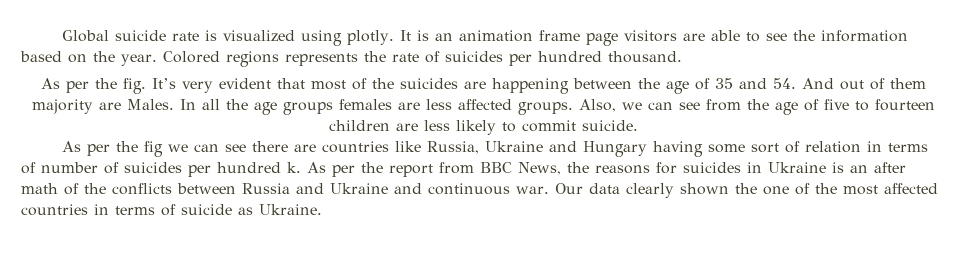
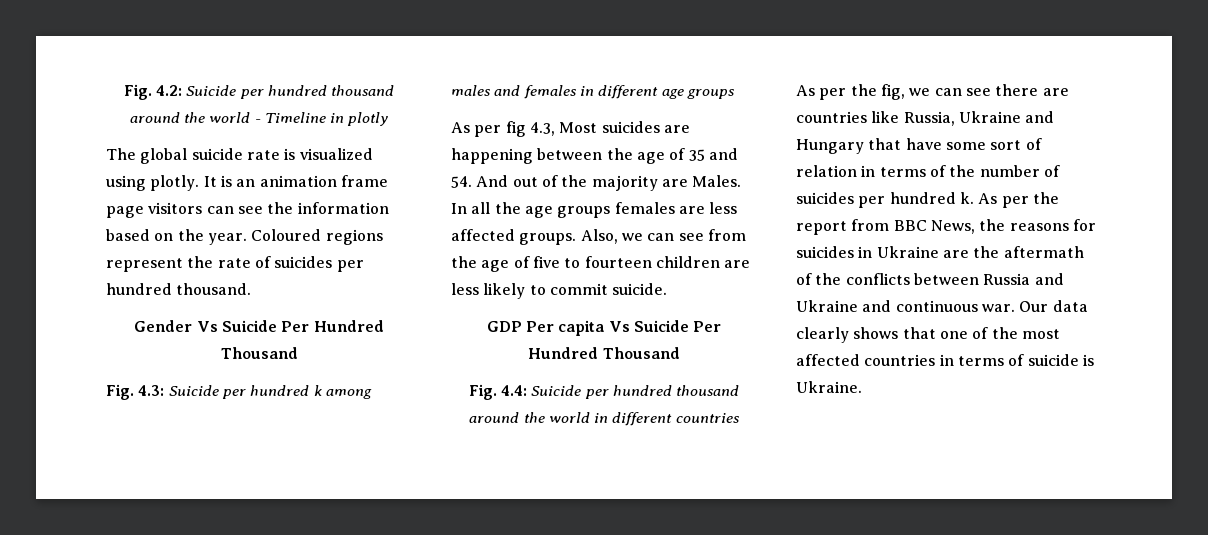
- Global suicide rate is visualized using plotly.
+ Fig. 4.2: Suicide per hundred thousand around the world - Timeline in plotly
+ The global suicide rate is visualized using plotly.
- It is an animation frame page visitors are able to see the information based on the year.
+ It is an animation frame page visitors can see the information based on the year.
- Colored regions represents the rate of suicides per hundred thousand.
+ Coloured regions represent the rate of suicides per hundred thousand.
- As per the fig. It’s very evident that most of the suicides are happening between the age of 35 and 54. And out of them majority are Males.
+ Gender Vs Suicide Per Hundred Thousand
+ Fig. 4.3: Suicide per hundred k among males and females in different age groups
+ As per fig 4.3, Most suicides are happening between the age of 35 and 54. And out of the majority are Males.
- As per the fig we can see there are countries like Russia, Ukraine and Hungary having some sort of relation in terms of number of suicides per hundred k.
+ GDP Per capita Vs Suicide Per Hundred Thousand
+ Fig. 4.4: Suicide per hundred thousand around the world in different countries
+ As per the fig, we can see there are countries like Russia, Ukraine and Hungary that have some sort of relation in terms of the number of suicides per hundred k.
- As per the report from BBC News, the reasons for suicides in Ukraine is an after math of the conflicts between Russia and Ukraine and continuous war.
+ As per the report from BBC News, the reasons for suicides in Ukraine are the aftermath of the conflicts between Russia and Ukraine and continuous war.
- Our data clearly shown the one of the most affected countries in terms of suicide as Ukraine.
+ Our data clearly shows that one of the most affected countries in terms of suicide is Ukraine.

